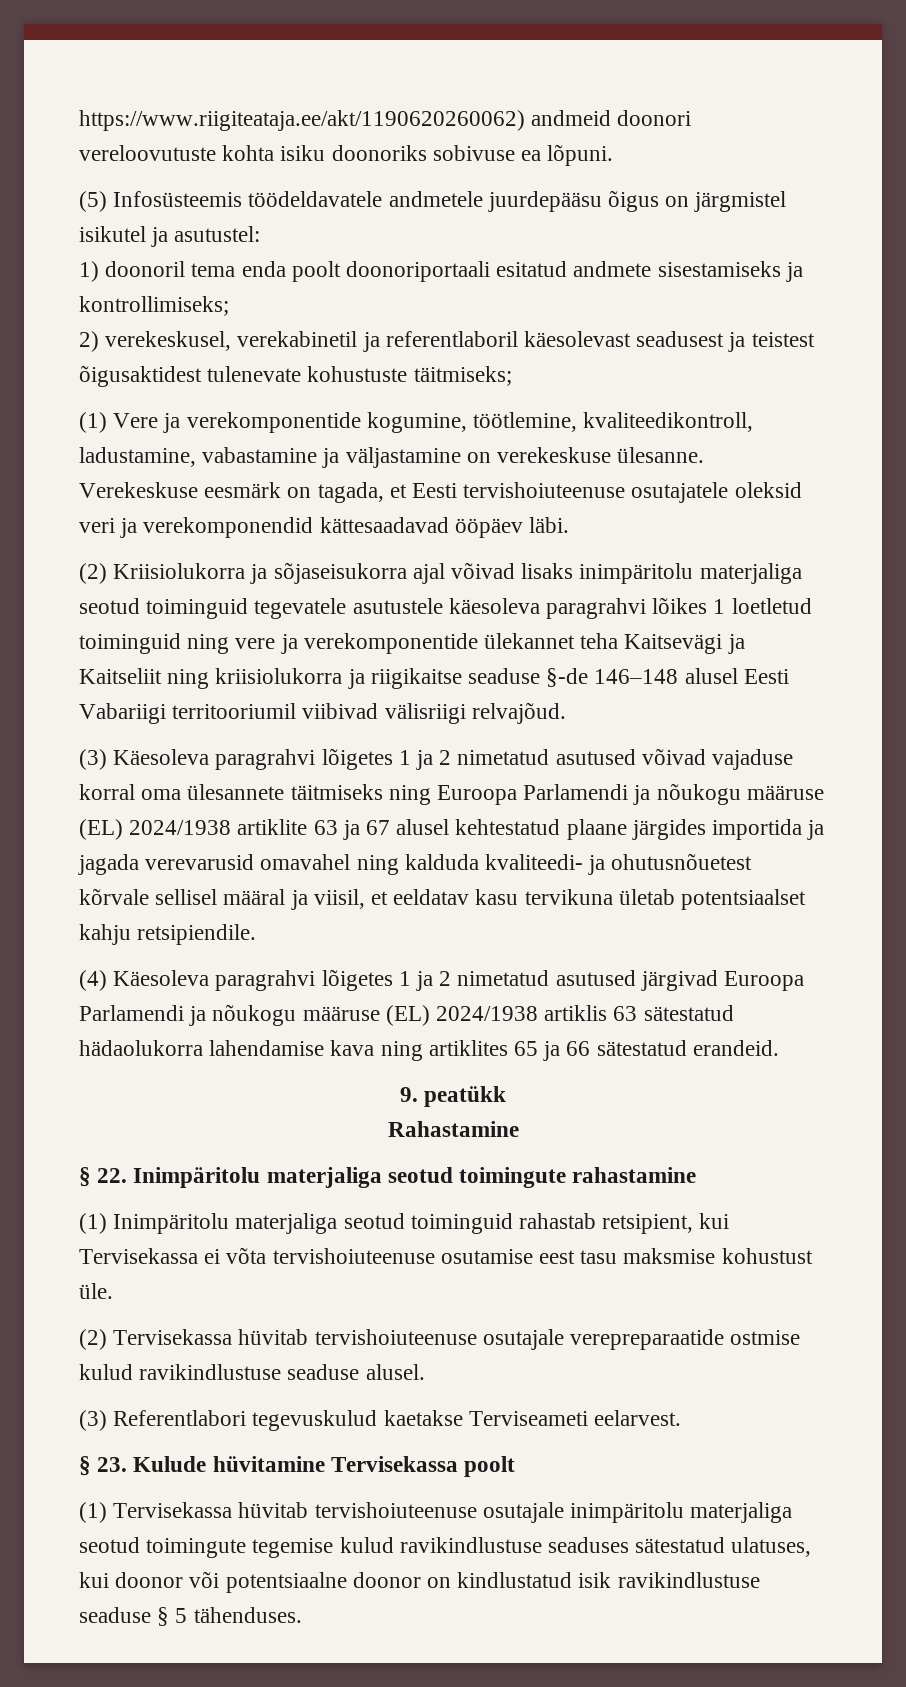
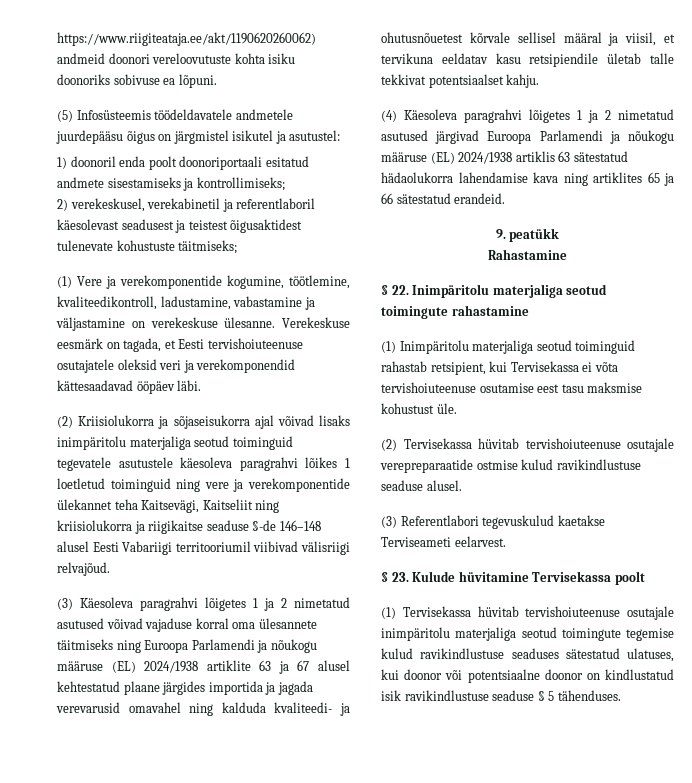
- 1) doonoril tema enda poolt doonoriportaali esitatud andmete sisestamiseks ja kontrollimiseks;
+ 1) doonoril enda poolt doonoriportaali esitatud andmete sisestamiseks ja kontrollimiseks;
- (2) Kriisiolukorra ja sõjaseisukorra ajal võivad lisaks inimpäritolu materjaliga seotud toiminguid tegevatele asutustele käesoleva paragrahvi lõikes 1 loetletud toiminguid ning vere ja verekomponentide ülekannet teha Kaitsevägi ja Kaitseliit ning kriisiolukorra ja riigikaitse seaduse §-de 146–148 alusel Eesti Vabariigi territooriumil viibivad välisriigi relvajõud.
+ (2) Kriisiolukorra ja sõjaseisukorra ajal võivad lisaks inimpäritolu materjaliga seotud toiminguid tegevatele asutustele käesoleva paragrahvi lõikes 1 loetletud toiminguid ning vere ja verekomponentide ülekannet teha Kaitsevägi, Kaitseliit ning kriisiolukorra ja riigikaitse seaduse §-de 146–148 alusel Eesti Vabariigi territooriumil viibivad välisriigi relvajõud.
- (3) Käesoleva paragrahvi lõigetes 1 ja 2 nimetatud asutused võivad vajaduse korral oma ülesannete täitmiseks ning Euroopa Parlamendi ja nõukogu määruse (EL) 2024/1938 artiklite 63 ja 67 alusel kehtestatud plaane järgides importida ja jagada verevarusid omavahel ning kalduda kvaliteedi- ja ohutusnõuetest kõrvale sellisel määral ja viisil, et eeldatav kasu tervikuna ületab potentsiaalset kahju retsipiendile.
+ (3) Käesoleva paragrahvi lõigetes 1 ja 2 nimetatud asutused võivad vajaduse korral oma ülesannete täitmiseks ning Euroopa Parlamendi ja nõukogu määruse (EL) 2024/1938 artiklite 63 ja 67 alusel kehtestatud plaane järgides importida ja jagada verevarusid omavahel ning kalduda kvaliteedi- ja ohutusnõuetest kõrvale sellisel määral ja viisil, et tervikuna eeldatav kasu retsipiendile ületab talle tekkivat potentsiaalset kahju.

